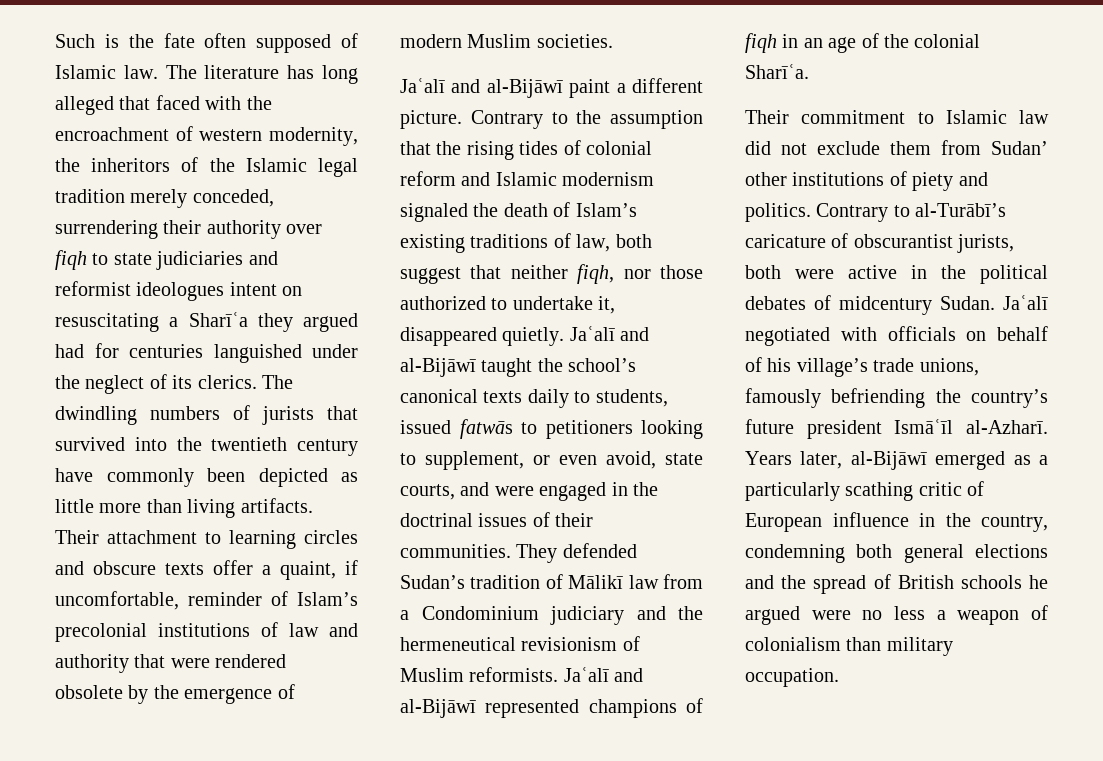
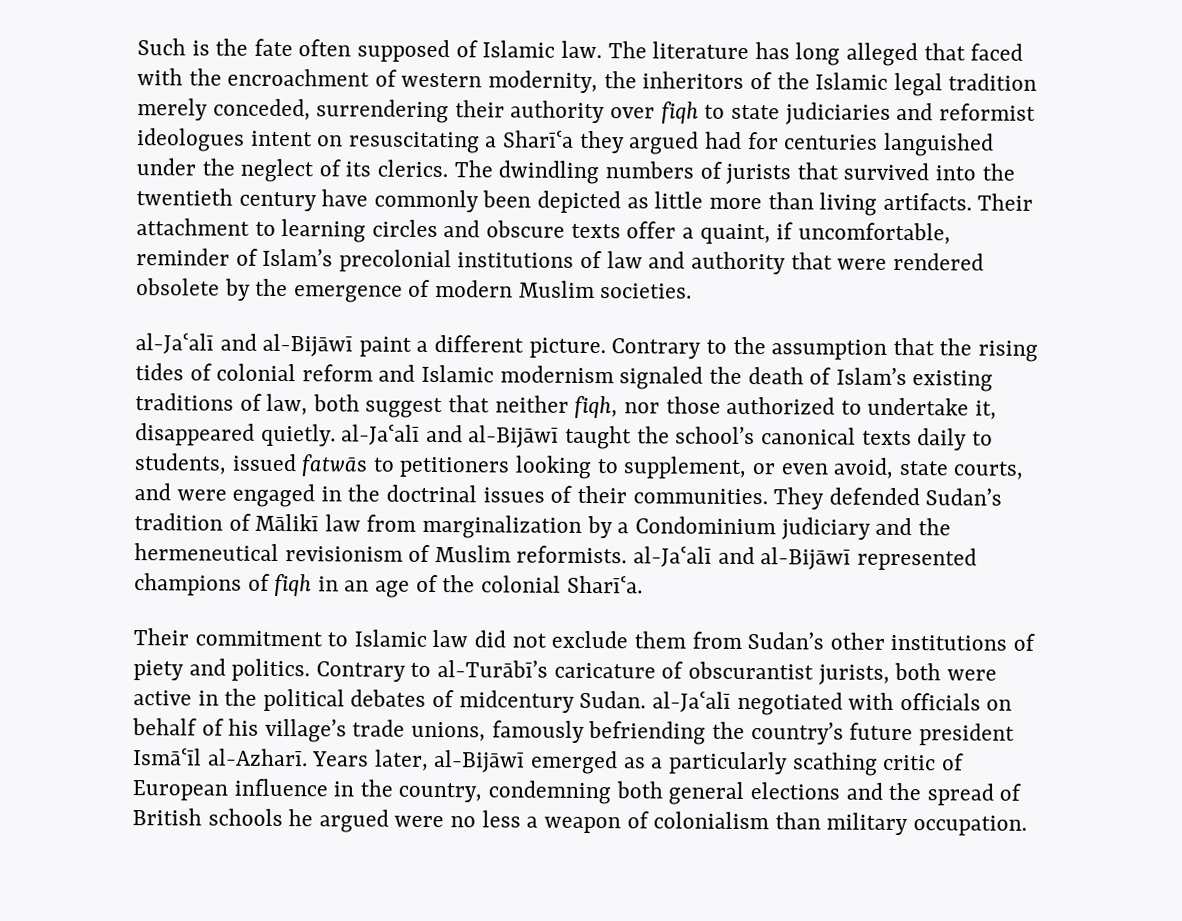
- Jaʿalī and al-Bijāwī paint a different picture.
+ al-Jaʿalī and al-Bijāwī paint a different picture.
- Contrary to the assumption that the rising tides of colonial reform and Islamic modernism signaled the death of Islam’s existing traditions of law, both suggest that neither fiqh, nor those authorized to undertake it, disappeared quietly. Jaʿalī and al-Bijāwī taught the school’s canonical texts daily to students, issued fatwās to petitioners looking to supplement, or even avoid, state courts, and were engaged in the doctrinal issues of their communities.
+ Contrary to the assumption that the rising tides of colonial reform and Islamic modernism signaled the death of Islam’s existing traditions of law, both suggest that neither fiqh, nor those authorized to undertake it, disappeared quietly. al-Jaʿalī and al-Bijāwī taught the school’s canonical texts daily to students, issued fatwās to petitioners looking to supplement, or even avoid, state courts, and were engaged in the doctrinal issues of their communities.
- They defended Sudan’s tradition of Mālikī law from a Condominium judiciary and the hermeneutical revisionism of Muslim reformists. Jaʿalī and al-Bijāwī represented champions of fiqh in an age of the colonial Sharīʿa.
+ They defended Sudan’s tradition of Mālikī law from marginalization by a Condominium judiciary and the hermeneutical revisionism of Muslim reformists. al-Jaʿalī and al-Bijāwī represented champions of fiqh in an age of the colonial Sharīʿa.
- Their commitment to Islamic law did not exclude them from Sudan’ other institutions of piety and politics.
+ Their commitment to Islamic law did not exclude them from Sudan’s other institutions of piety and politics.
- Contrary to al-Turābī’s caricature of obscurantist jurists, both were active in the political debates of midcentury Sudan. Jaʿalī negotiated with officials on behalf of his village’s trade unions, famously befriending the country’s future president Ismāʿīl al-Azharī.
+ Contrary to al-Turābī’s caricature of obscurantist jurists, both were active in the political debates of midcentury Sudan. al-Jaʿalī negotiated with officials on behalf of his village’s trade unions, famously befriending the country’s future president Ismāʿīl al-Azharī.

